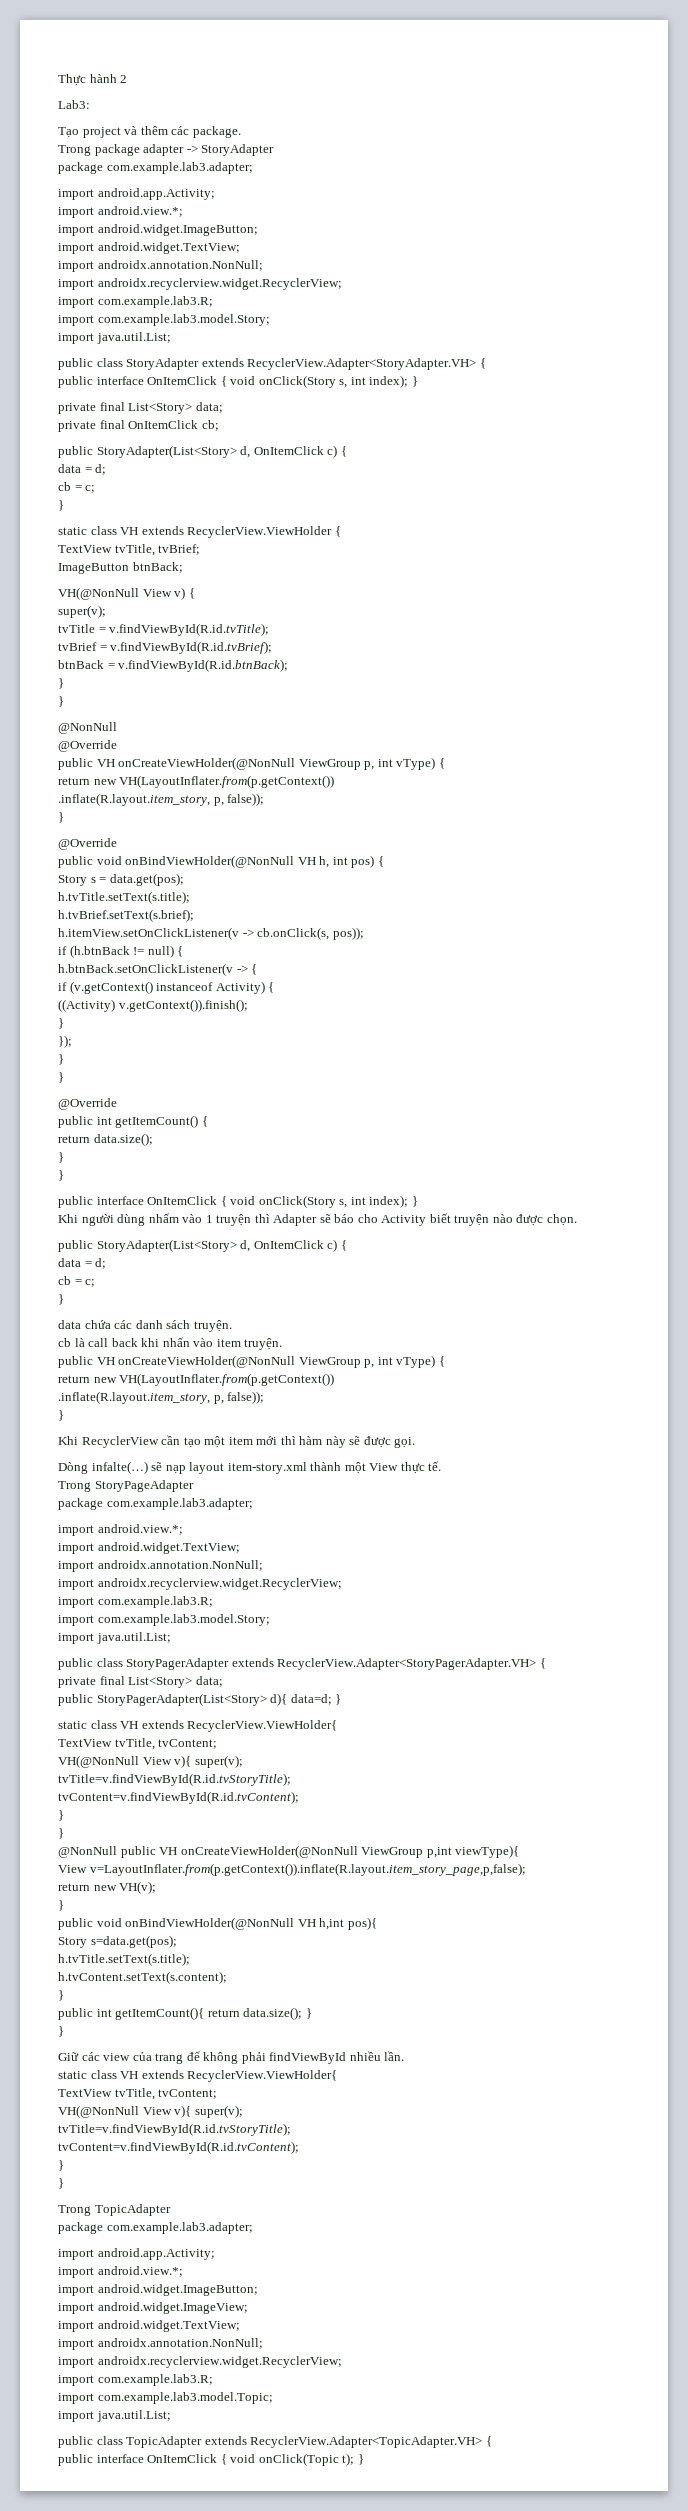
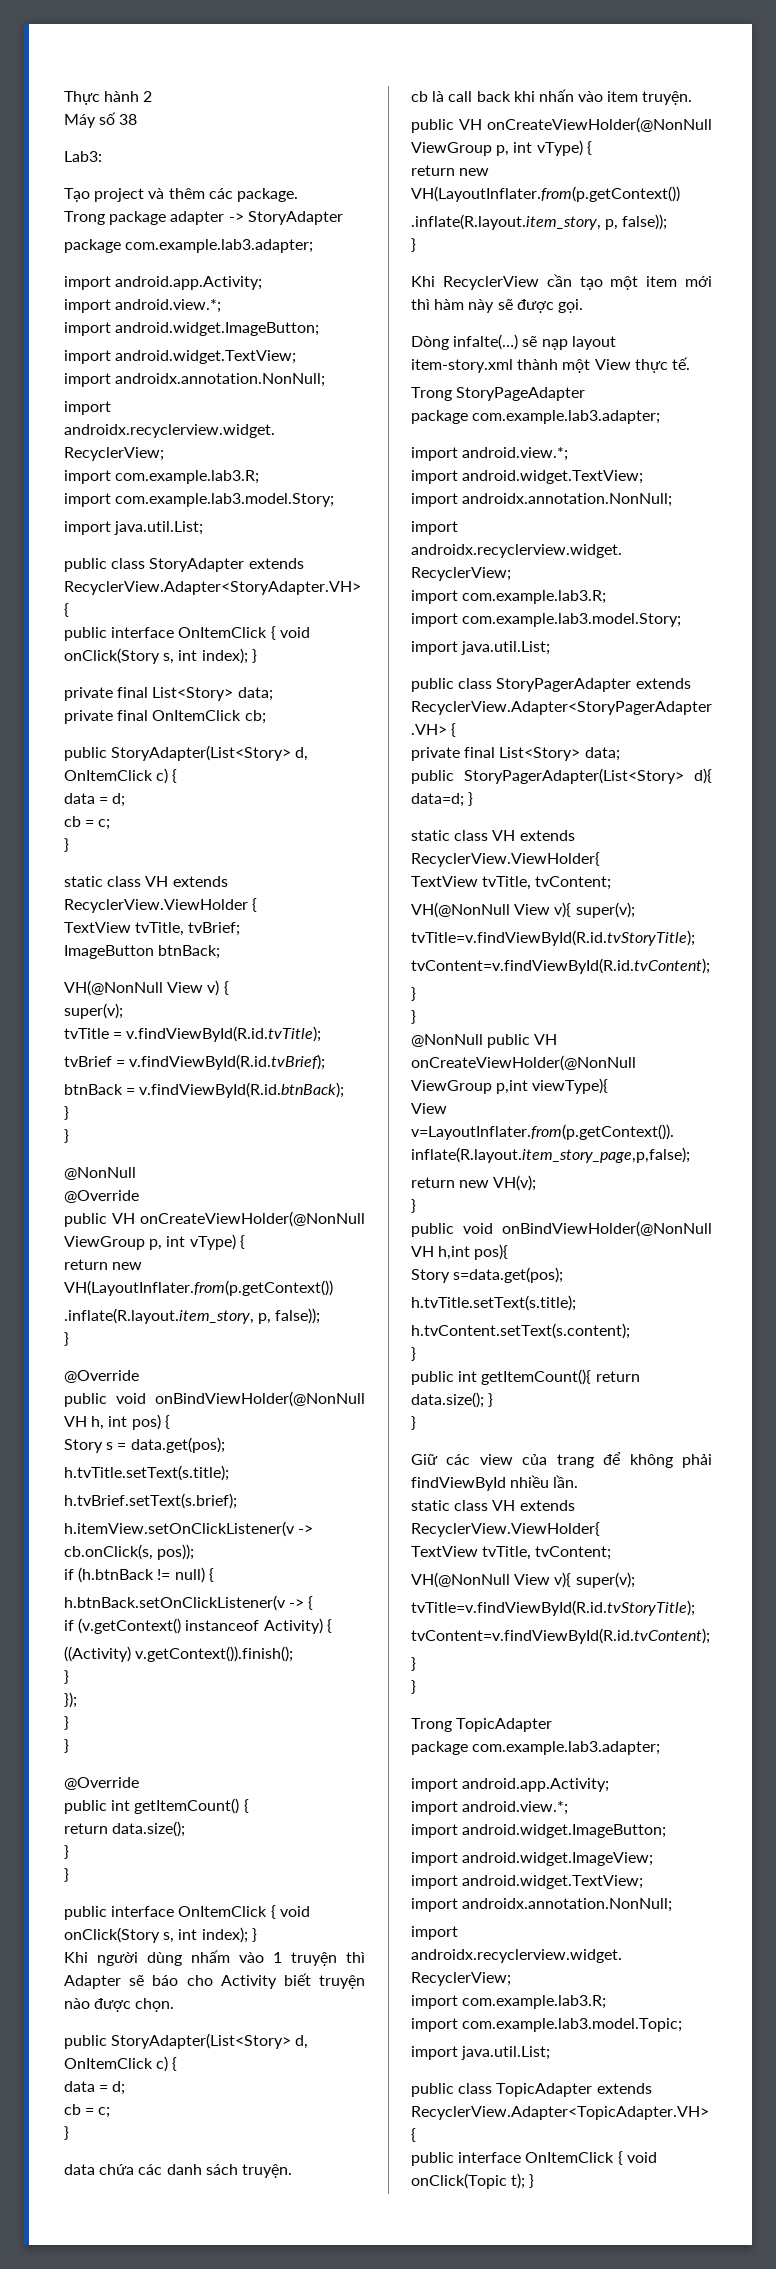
+ Máy số 38

